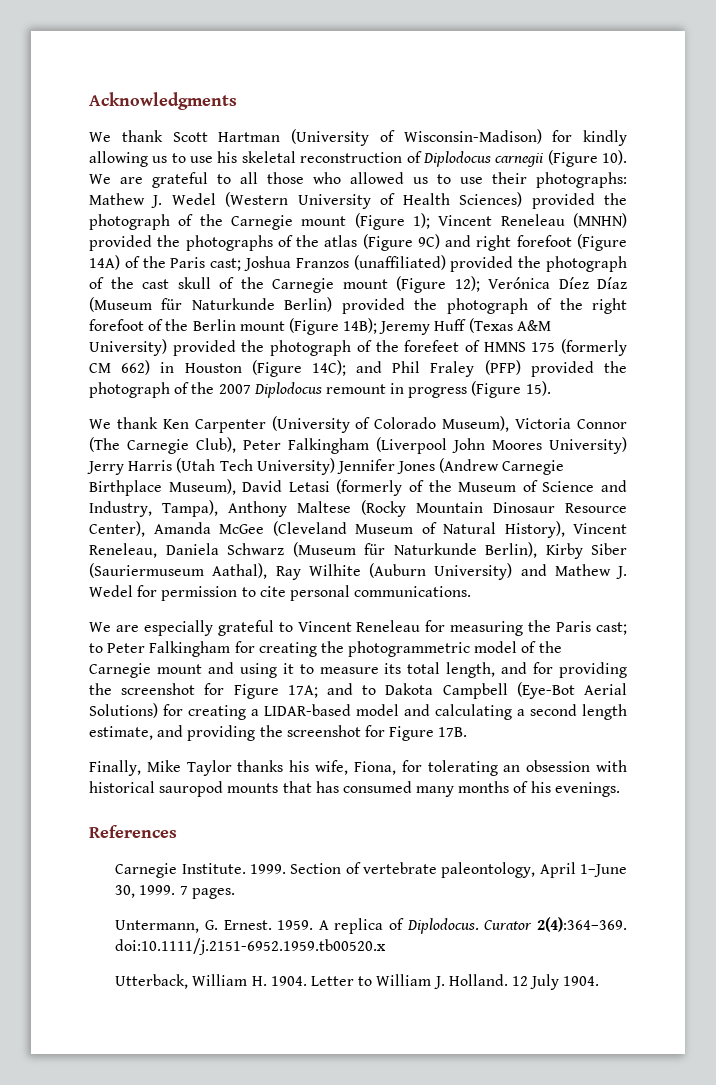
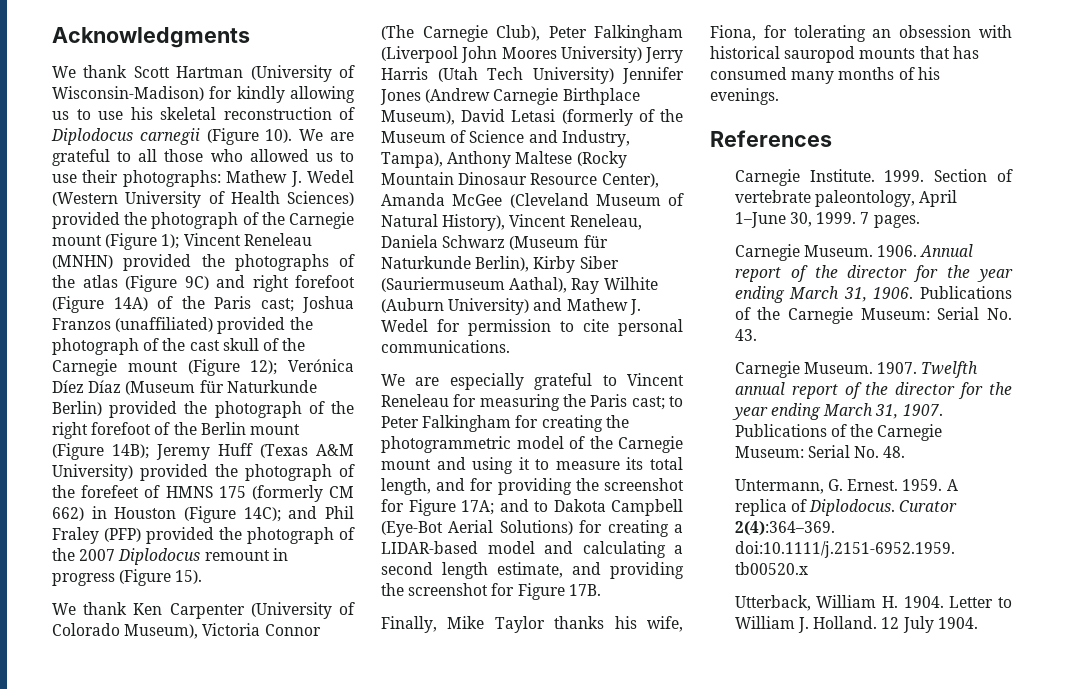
+ Carnegie Museum. 1906. Annual report of the director for the year ending March 31, 1906. Publications of the Carnegie Museum: Serial No. 43.
+ Carnegie Museum. 1907. Twelfth annual report of the director for the year ending March 31, 1907. Publications of the Carnegie Museum: Serial No. 48.

